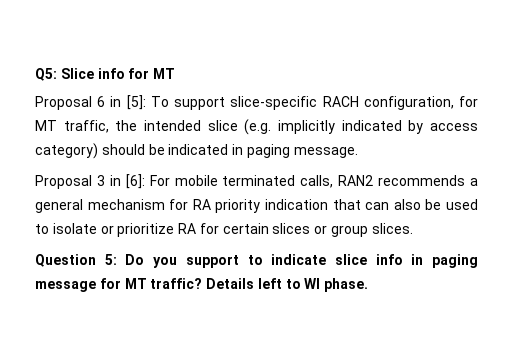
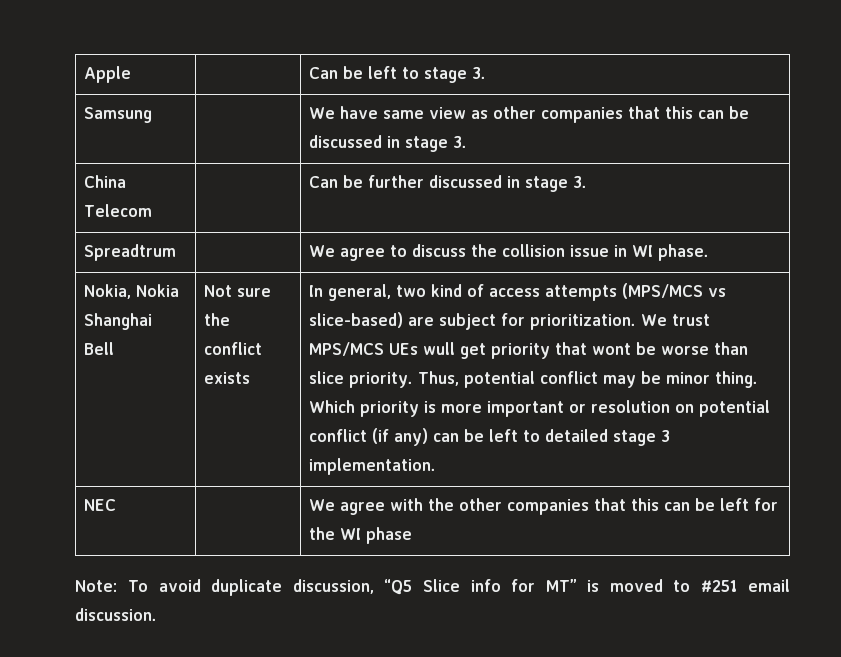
- Q5: Slice info for MT
- Proposal 6 in [5]: To support slice-specific RACH configuration, for MT traffic, the intended slice (e.g. implicitly indicated by access category) should be indicated in paging message.
- Proposal 3 in [6]: For mobile terminated calls, RAN2 recommends a general mechanism for RA priority indication that can also be used to isolate or prioritize RA for certain slices or group slices.
- Question 5: Do you support to indicate slice info in paging message for MT traffic? Details left to WI phase.
+ Apple | | Can be left to stage 3.
+ Samsung | | We have same view as other companies that this can be discussed in stage 3.
+ China Telecom | | Can be further discussed in stage 3.
+ Spreadtrum | | We agree to discuss the collision issue in WI phase.
+ Nokia, Nokia Shanghai Bell | Not sure the conflict exists | In general, two kind of access attempts (MPS/MCS vs slice-based) are subject for prioritization. We trust MPS/MCS UEs wull get priority that wont be worse than slice priority. Thus, potential conflict may be minor thing. Which priority is more important or resolution on potential conflict (if any) can be left to detailed stage 3 implementation.
+ NEC | | We agree with the other companies that this can be left for the WI phase
+ Note: To avoid duplicate discussion, “Q5 Slice info for MT” is moved to #251 email discussion.

